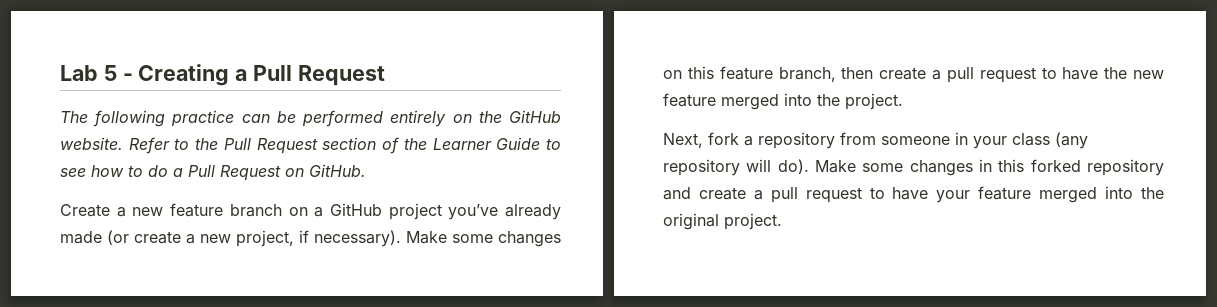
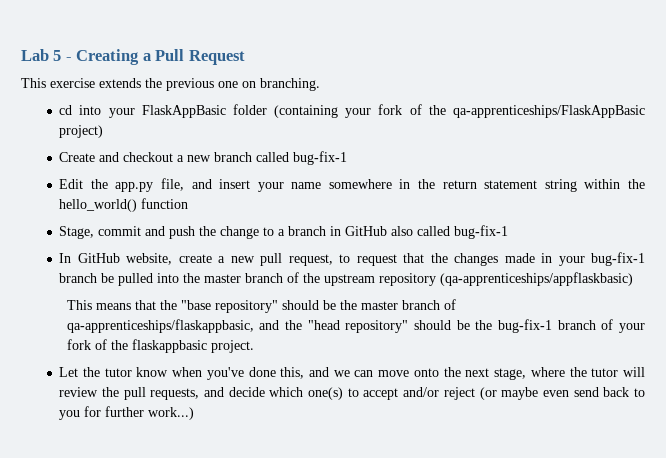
- The following practice can be performed entirely on the GitHub website. Refer to the Pull Request section of the Learner Guide to see how to do a Pull Request on GitHub.
- Create a new feature branch on a GitHub project you’ve already made (or create a new project, if necessary). Make some changes on this feature branch, then create a pull request to have the new feature merged into the project.
- Next, fork a repository from someone in your class (any repository will do). Make some changes in this forked repository and create a pull request to have your feature merged into the original project.
+ This exercise extends the previous one on branching.
+ cd into your FlaskAppBasic folder (containing your fork of the qa-apprenticeships/FlaskAppBasic project)
+ Create and checkout a new branch called bug-fix-1
+ Edit the app.py file, and insert your name somewhere in the return statement string within the hello_world() function
+ Stage, commit and push the change to a branch in GitHub also called bug-fix-1
+ In GitHub website, create a new pull request, to request that the changes made in your bug-fix-1 branch be pulled into the master branch of the upstream repository (qa-apprenticeships/appflaskbasic)
+ This means that the "base repository" should be the master branch of qa-apprenticeships/flaskappbasic, and the "head repository" should be the bug-fix-1 branch of your fork of the flaskappbasic project.
+ Let the tutor know when you've done this, and we can move onto the next stage, where the tutor will review the pull requests, and decide which one(s) to accept and/or reject (or maybe even send back to you for further work...)

